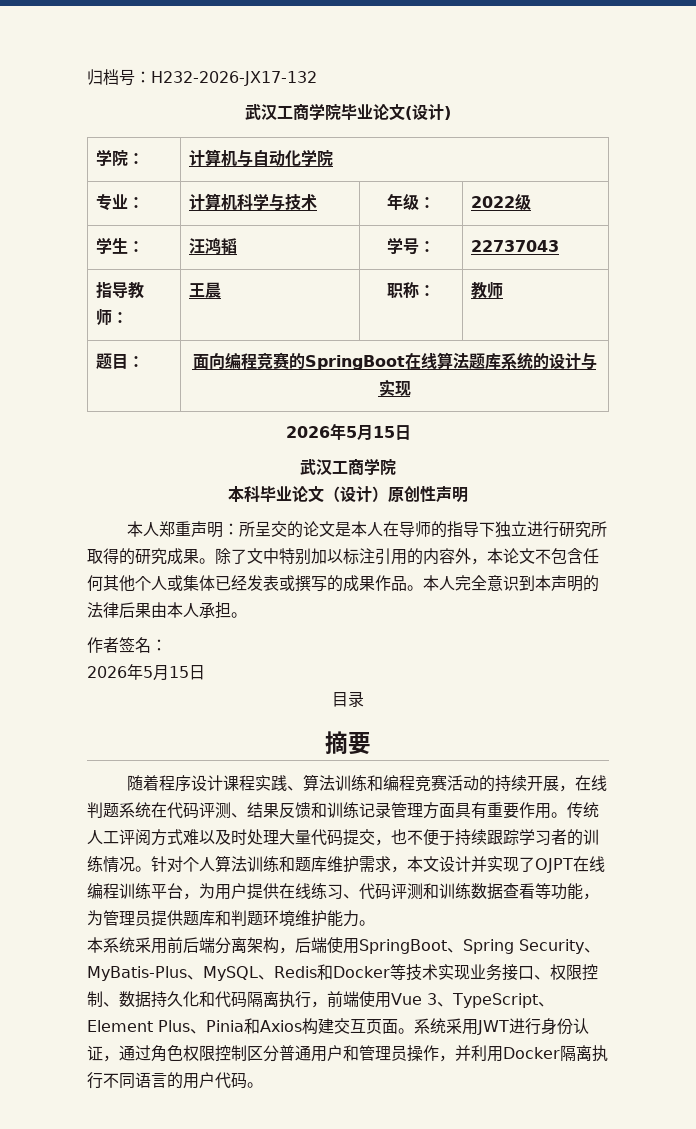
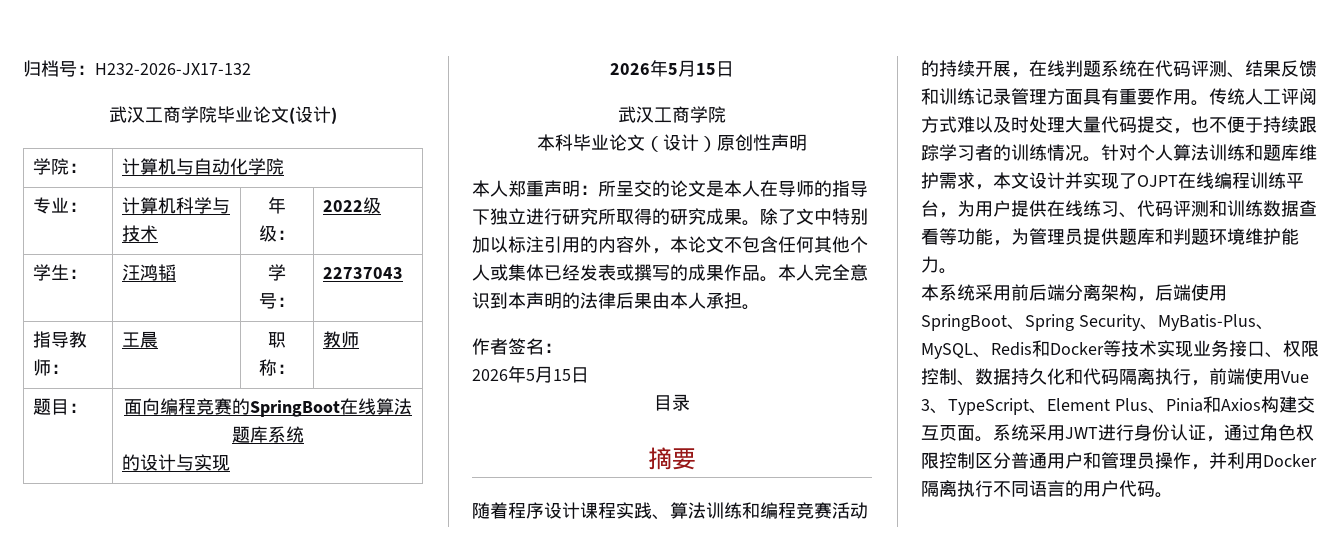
- 题目： | 面向编程竞赛的SpringBoot在线算法题库系统的设计与实现
+ 题目： | 面向编程竞赛的SpringBoot在线算法题库系统
+ 的设计与实现

